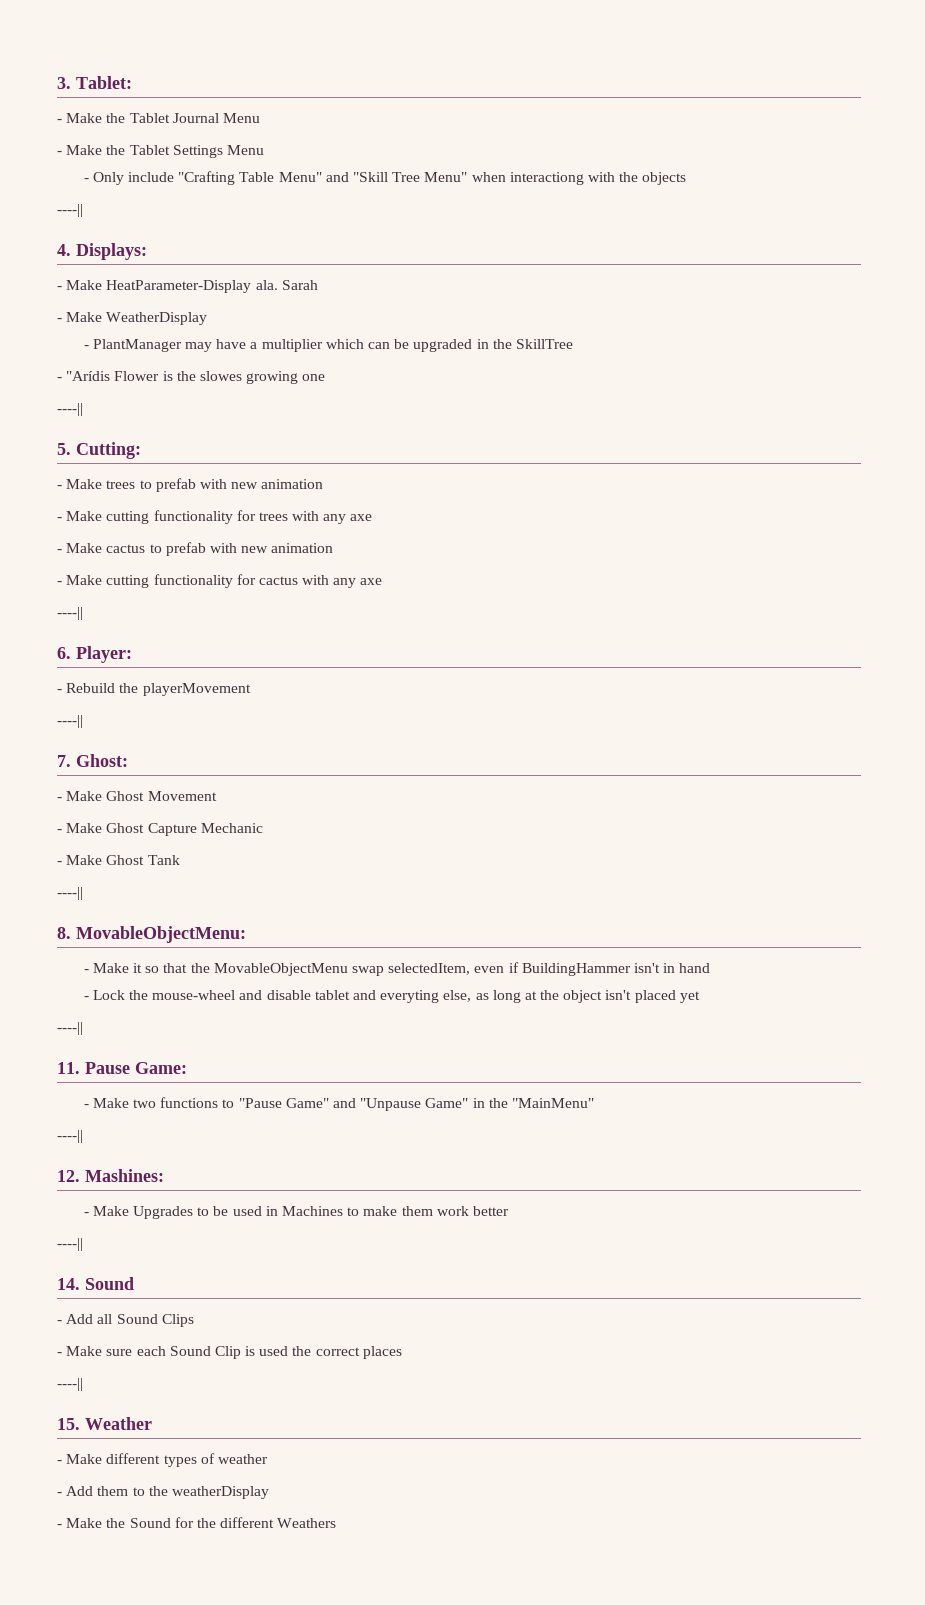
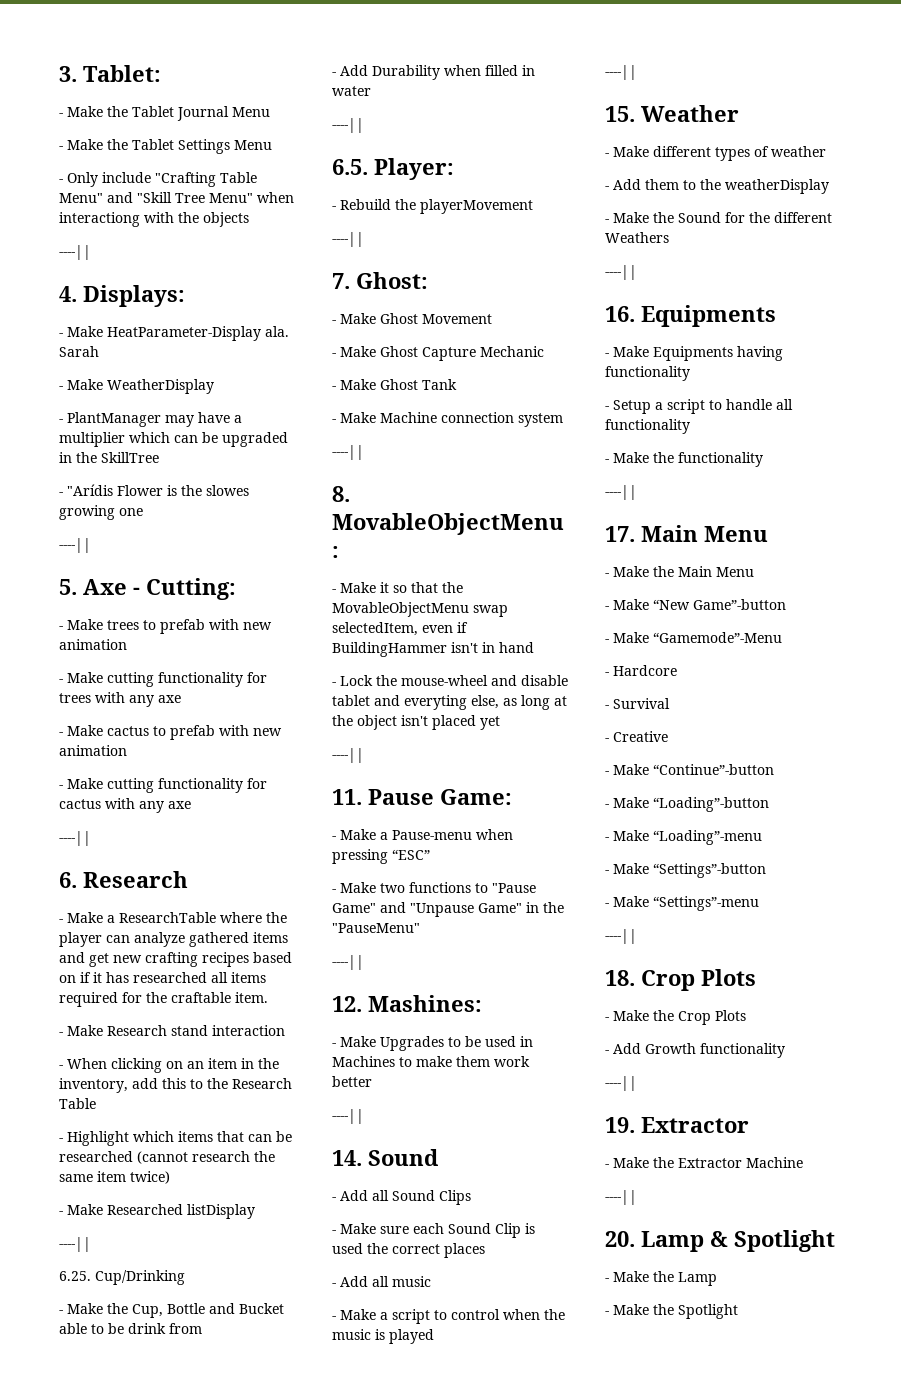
- 5. Cutting:
+ 5. Axe - Cutting:
- 6. Player:
+ 6. Research
+ - Make a ResearchTable where the player can analyze gathered items and get new crafting recipes based on if it has researched all items required for the craftable item.
+ - Make Research stand interaction
+ - When clicking on an item in the inventory, add this to the Research Table
+ - Highlight which items that can be researched (cannot research the same item twice)
+ - Make Researched listDisplay
+ ----||
+ 6.25. Cup/Drinking
+ - Make the Cup, Bottle and Bucket able to be drink from
+ - Add Durability when filled in water
+ ----||
+ 6.5. Player:
+ - Make Machine connection system
+ - Make a Pause-menu when pressing “ESC”
- - Make two functions to "Pause Game" and "Unpause Game" in the "MainMenu"
+ - Make two functions to "Pause Game" and "Unpause Game" in the "PauseMenu"
+ - Add all music
+ - Make a script to control when the music is played
  - Make the Sound for the different Weathers
+ ----||
+ 16. Equipments
+ - Make Equipments having functionality
+ - Setup a script to handle all functionality
+ - Make the functionality
+ ----||
+ 17. Main Menu
+ - Make the Main Menu
+ - Make “New Game”-button
+ - Make “Gamemode”-Menu
+ - Hardcore
+ - Survival
+ - Creative
+ - Make “Continue”-button
+ - Make “Loading”-button
+ - Make “Loading”-menu
+ - Make “Settings”-button
+ - Make “Settings”-menu
+ ----||
+ 18. Crop Plots
+ - Make the Crop Plots
+ - Add Growth functionality
+ ----||
+ 19. Extractor
+ - Make the Extractor Machine
+ ----||
+ 20. Lamp & Spotlight
+ - Make the Lamp
+ - Make the Spotlight

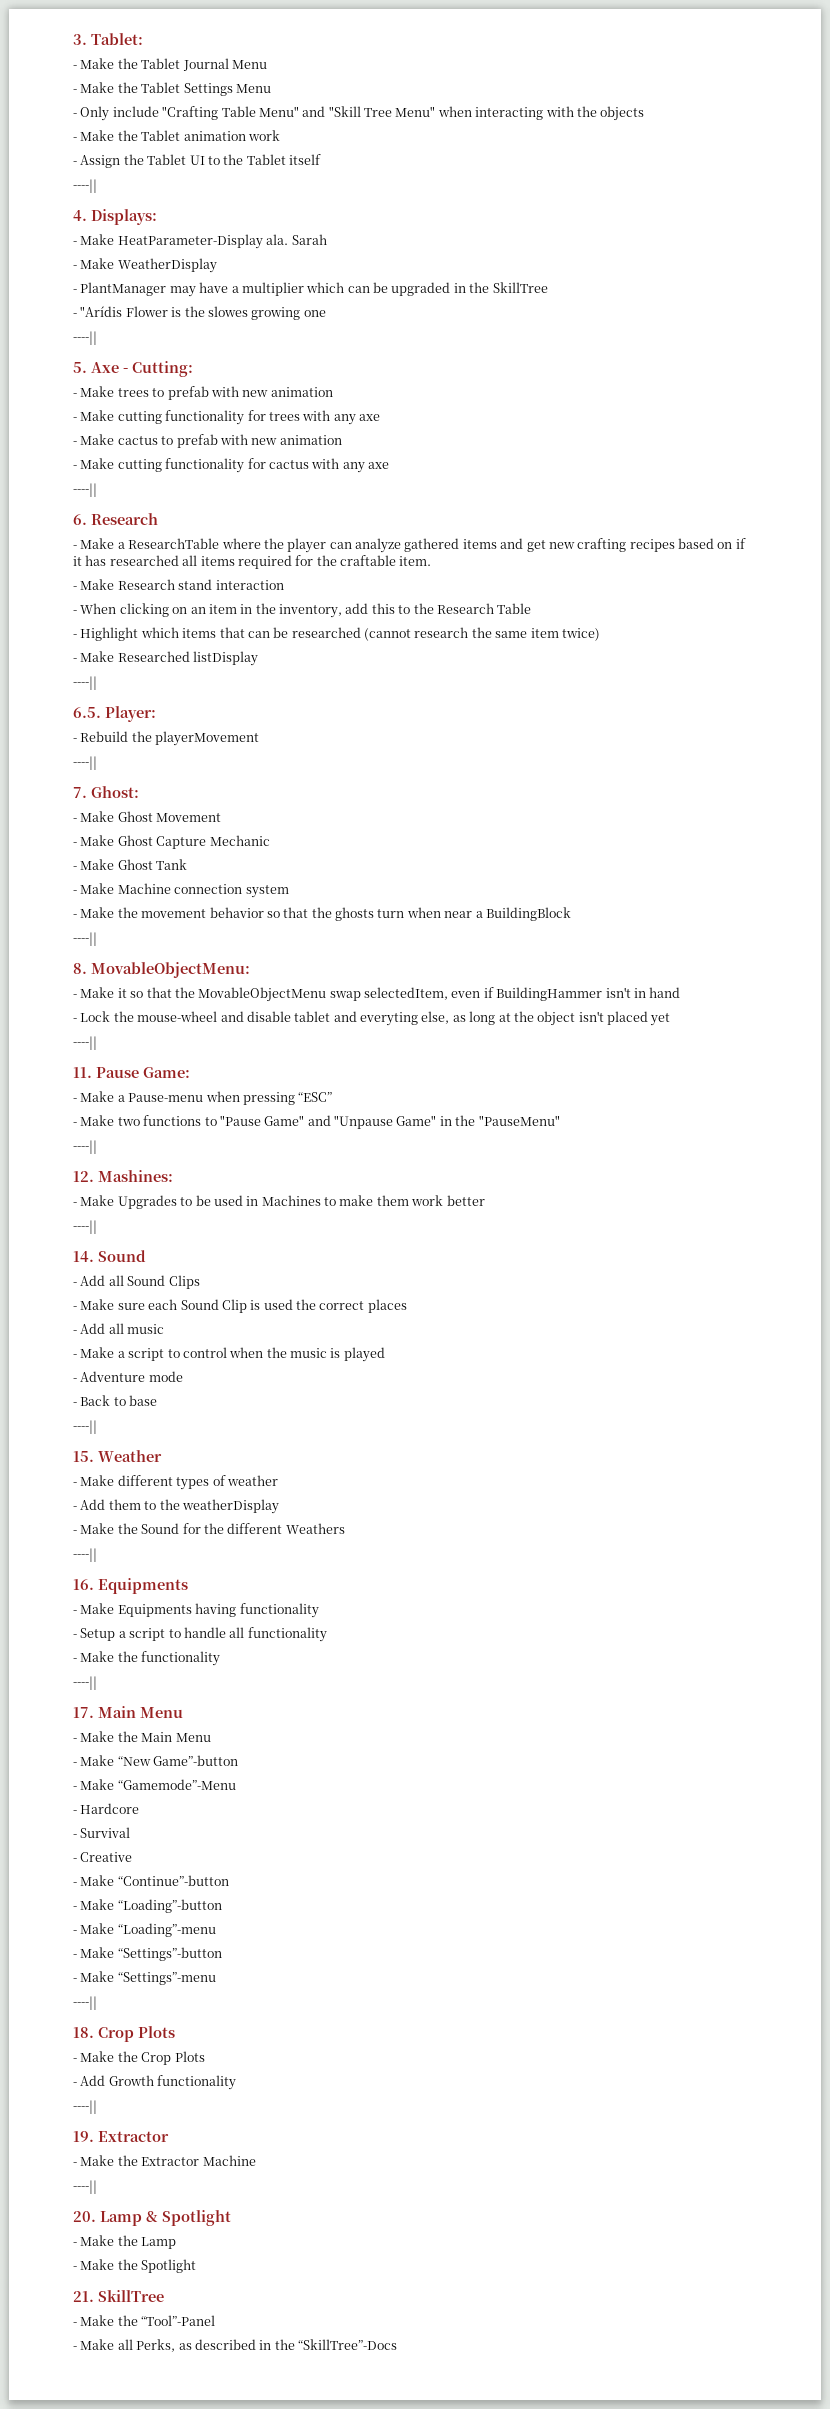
- - Only include "Crafting Table Menu" and "Skill Tree Menu" when interactiong with the objects
+ - Only include "Crafting Table Menu" and "Skill Tree Menu" when interacting with the objects
+ - Make the Tablet animation work
+ - Assign the Tablet UI to the Tablet itself
- 6.25. Cup/Drinking
- - Make the Cup, Bottle and Bucket able to be drink from
- - Add Durability when filled in water
- ----||
+ - Make the movement behavior so that the ghosts turn when near a BuildingBlock
+ - Adventure mode
+ - Back to base
+ 21. SkillTree
+ - Make the “Tool”-Panel
+ - Make all Perks, as described in the “SkillTree”-Docs

